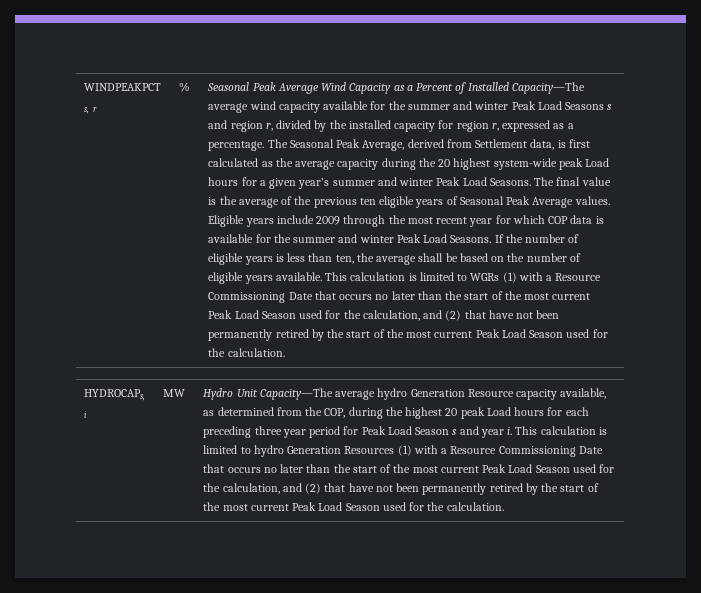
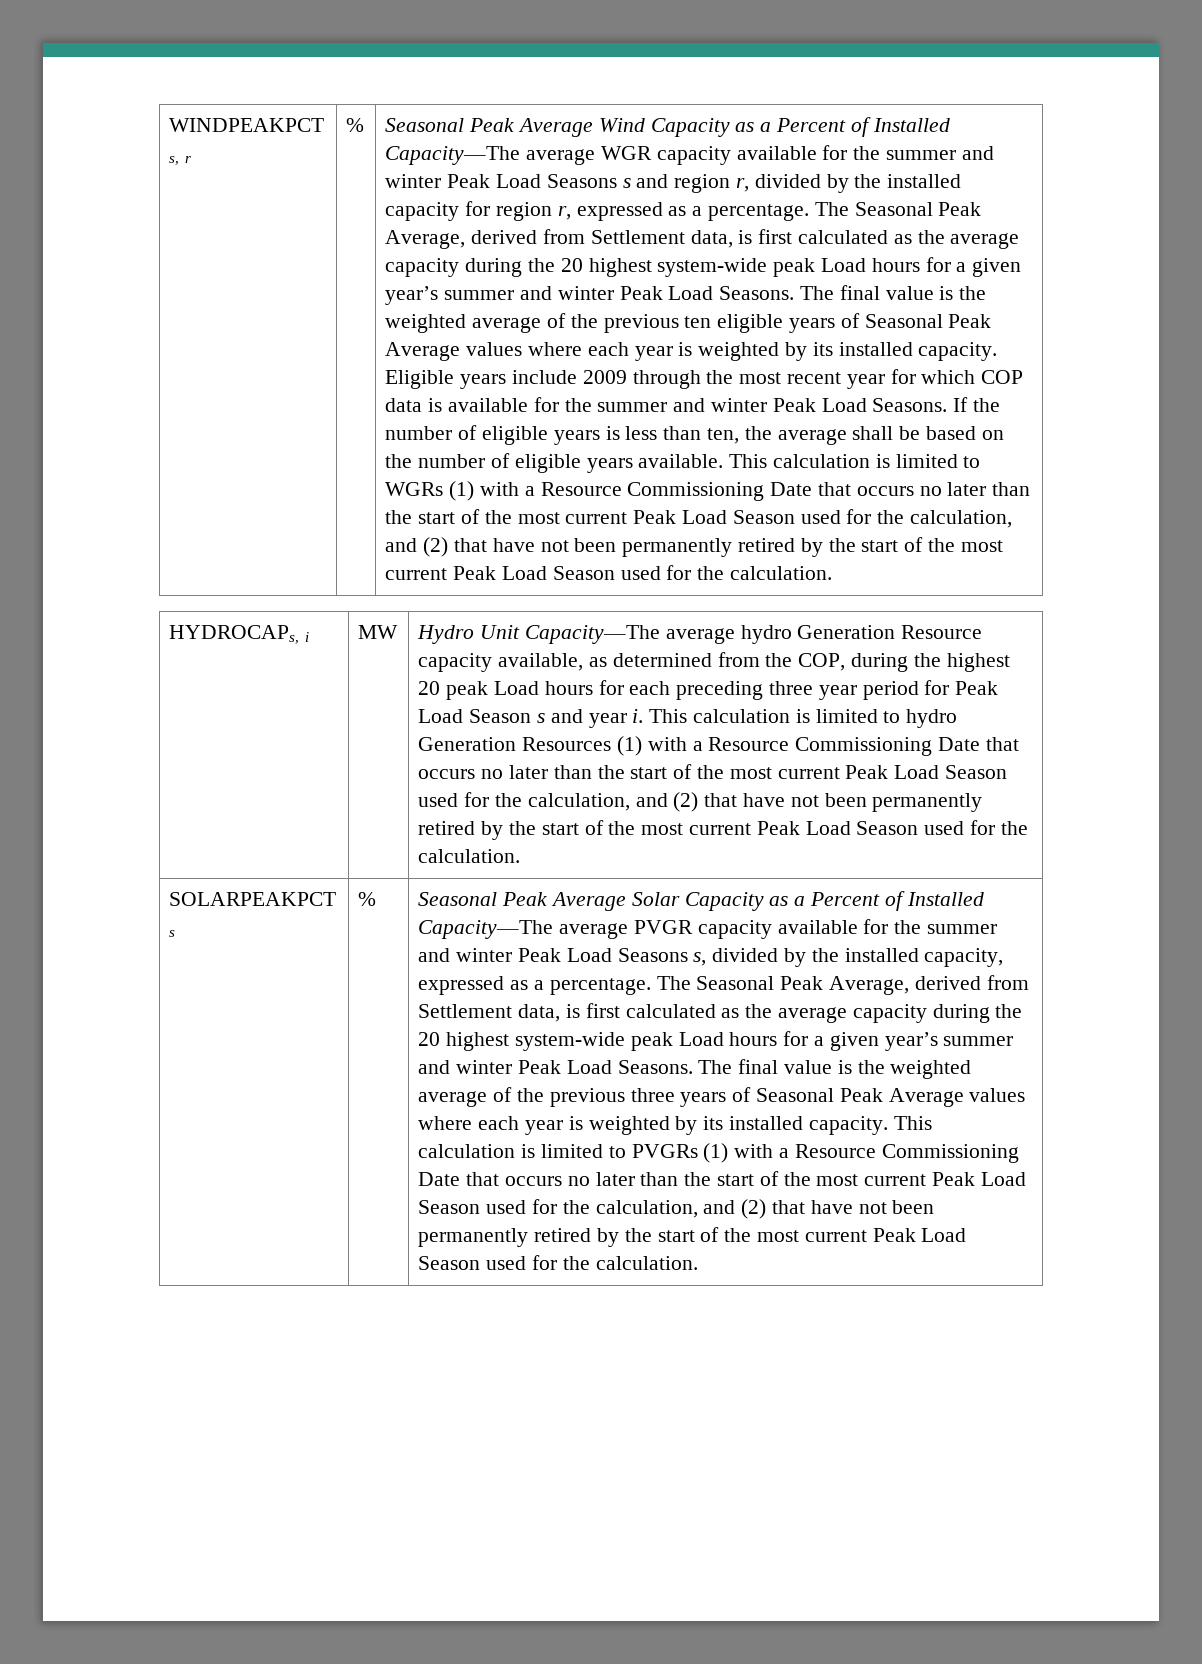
- Seasonal Peak Average Wind Capacity as a Percent of Installed Capacity—The average wind capacity available for the summer and winter Peak Load Seasons s and region r, divided by the installed capacity for region r, expressed as a percentage.
+ Seasonal Peak Average Wind Capacity as a Percent of Installed Capacity—The average WGR capacity available for the summer and winter Peak Load Seasons s and region r, divided by the installed capacity for region r, expressed as a percentage.
- The final value is the average of the previous ten eligible years of Seasonal Peak Average values.
+ The final value is the weighted average of the previous ten eligible years of Seasonal Peak Average values where each year is weighted by its installed capacity.
+ SOLARPEAKPCT s | % | Seasonal Peak Average Solar Capacity as a Percent of Installed Capacity—The average PVGR capacity available for the summer and winter Peak Load Seasons s, divided by the installed capacity, expressed as a percentage. The Seasonal Peak Average, derived from Settlement data, is first calculated as the average capacity during the 20 highest system-wide peak Load hours for a given year’s summer and winter Peak Load Seasons. The final value is the weighted average of the previous three years of Seasonal Peak Average values where each year is weighted by its installed capacity. This calculation is limited to PVGRs (1) with a Resource Commissioning Date that occurs no later than the start of the most current Peak Load Season used for the calculation, and (2) that have not been permanently retired by the start of the most current Peak Load Season used for the calculation.

